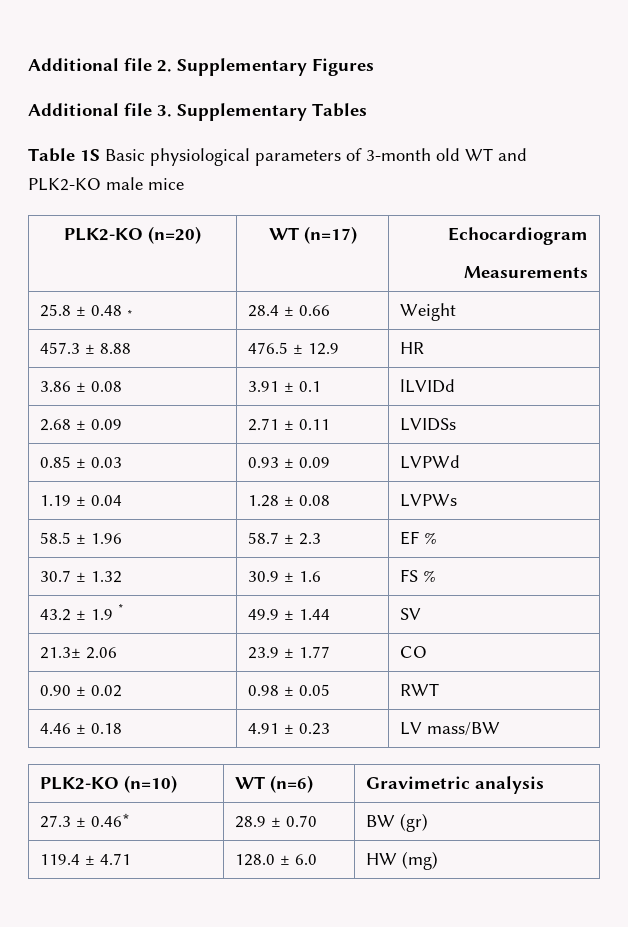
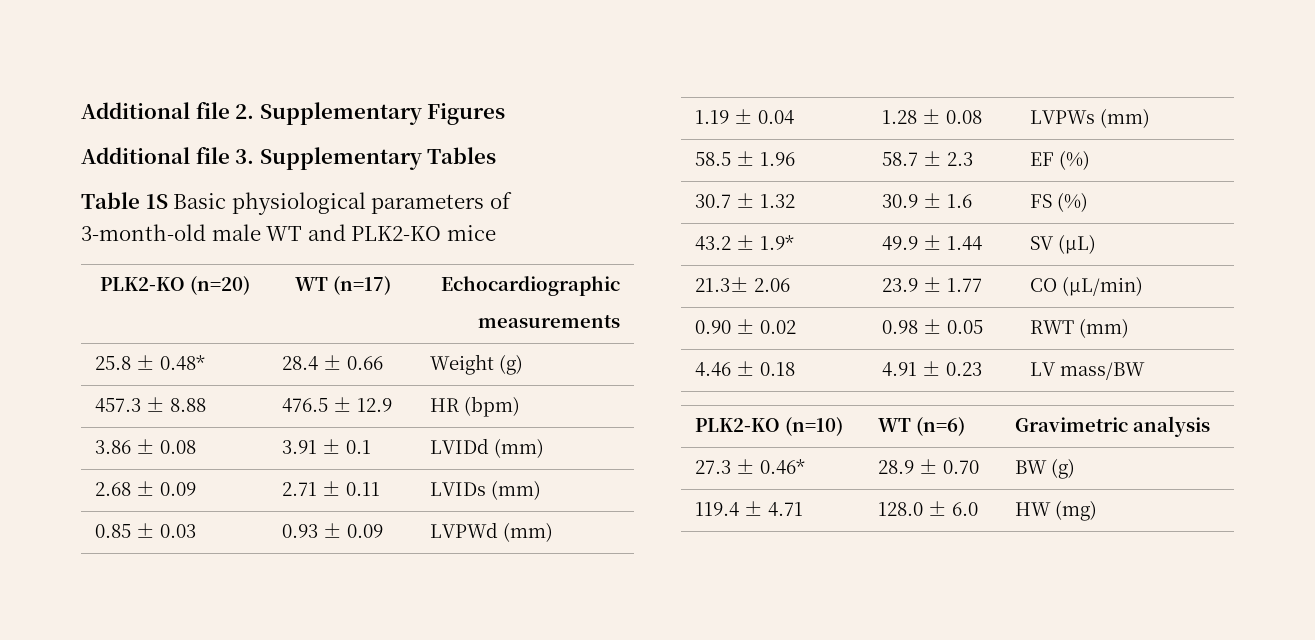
- Table 1S Basic physiological parameters of 3-month old WT and PLK2-KO male mice
+ Table 1S Basic physiological parameters of 3-month-old male WT and PLK2-KO mice
- PLK2-KO (n=20) | WT (n=17) | Echocardiogram
- Measurements
+ PLK2-KO (n=20) | WT (n=17) | Echocardiographic
+ measurements
- 25.8 ± 0.48 * | 28.4 ± 0.66 | Weight
+ 25.8 ± 0.48* | 28.4 ± 0.66 | Weight (g)
- 457.3 ± 8.88 | 476.5 ± 12.9 | HR
+ 457.3 ± 8.88 | 476.5 ± 12.9 | HR (bpm)
- 3.86 ± 0.08 | 3.91 ± 0.1 | lLVIDd
+ 3.86 ± 0.08 | 3.91 ± 0.1 | LVIDd (mm)
- 2.68 ± 0.09 | 2.71 ± 0.11 | LVIDSs
+ 2.68 ± 0.09 | 2.71 ± 0.11 | LVIDs (mm)
- 0.85 ± 0.03 | 0.93 ± 0.09 | LVPWd
+ 0.85 ± 0.03 | 0.93 ± 0.09 | LVPWd (mm)
- 1.19 ± 0.04 | 1.28 ± 0.08 | LVPWs
+ 1.19 ± 0.04 | 1.28 ± 0.08 | LVPWs (mm)
- 58.5 ± 1.96 | 58.7 ± 2.3 | EF %
+ 58.5 ± 1.96 | 58.7 ± 2.3 | EF (%)
- 30.7 ± 1.32 | 30.9 ± 1.6 | FS %
+ 30.7 ± 1.32 | 30.9 ± 1.6 | FS (%)
- 43.2 ± 1.9 * | 49.9 ± 1.44 | SV
+ 43.2 ± 1.9* | 49.9 ± 1.44 | SV (µL)
- 21.3± 2.06 | 23.9 ± 1.77 | CO
+ 21.3± 2.06 | 23.9 ± 1.77 | CO (µL/min)
- 0.90 ± 0.02 | 0.98 ± 0.05 | RWT
+ 0.90 ± 0.02 | 0.98 ± 0.05 | RWT (mm)
- 27.3 ± 0.46* | 28.9 ± 0.70 | BW (gr)
+ 27.3 ± 0.46* | 28.9 ± 0.70 | BW (g)

